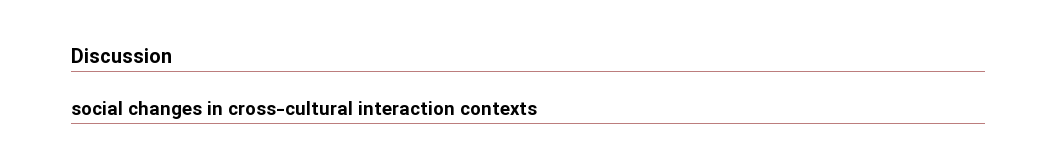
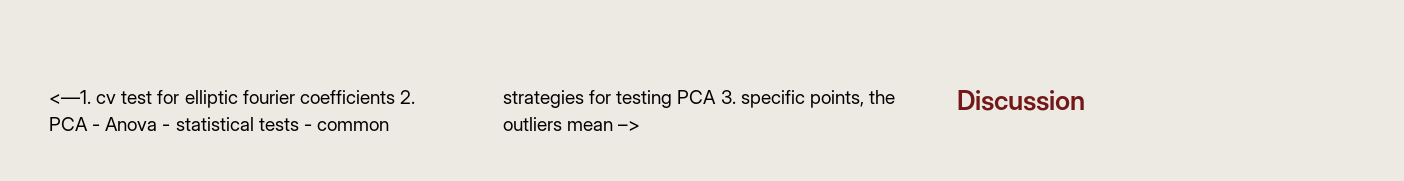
+ <—1. cv test for elliptic fourier coefficients 2. PCA - Anova - statistical tests - common strategies for testing PCA 3. specific points, the outliers mean –>
  Discussion
- social changes in cross-cultural interaction contexts

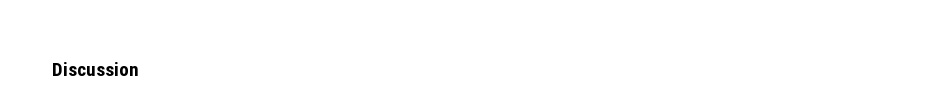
- <—1. cv test for elliptic fourier coefficients 2. PCA - Anova - statistical tests - common strategies for testing PCA 3. specific points, the outliers mean –>

